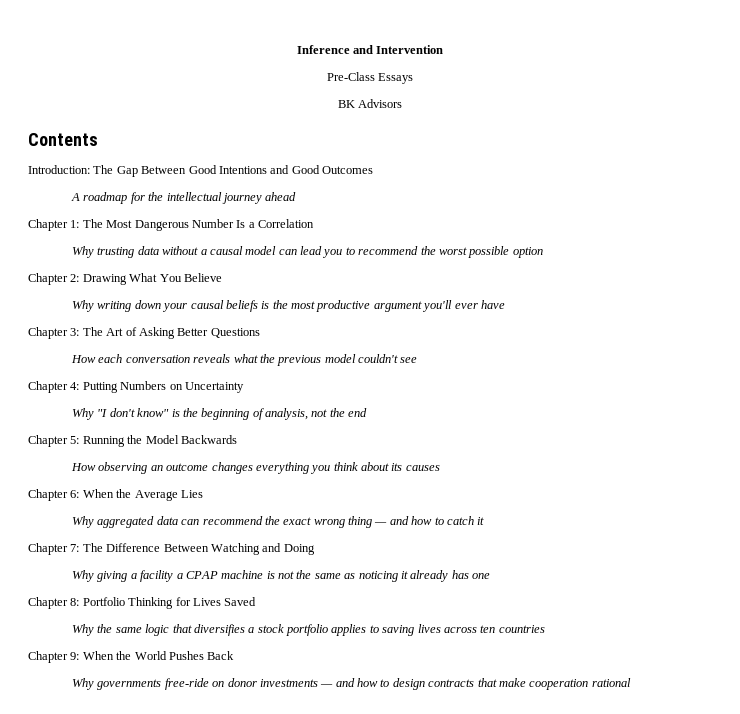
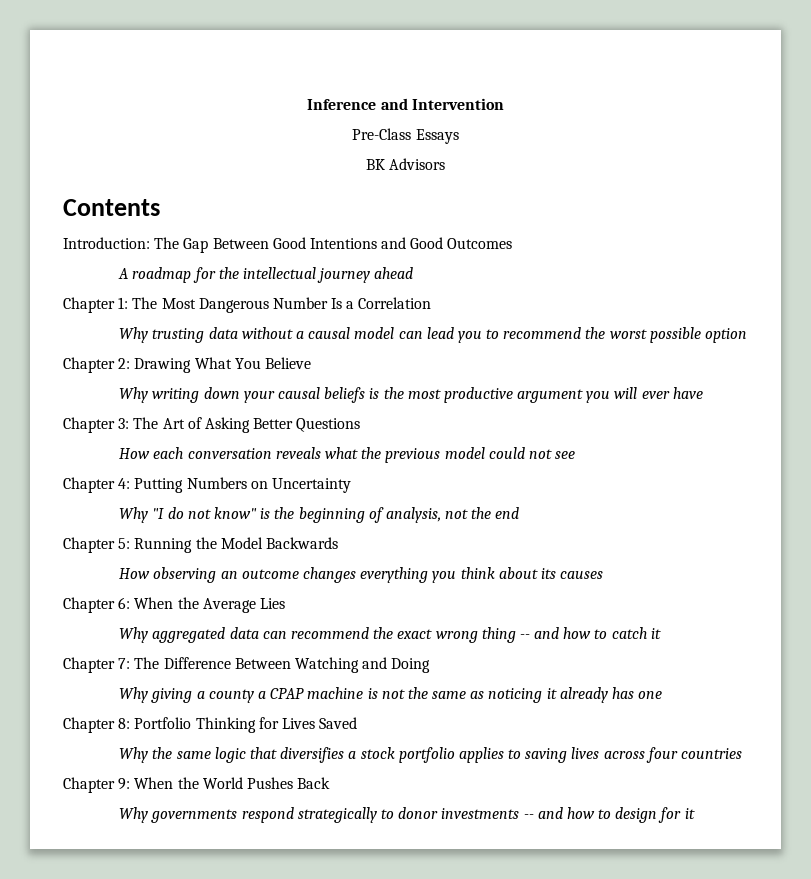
- Why writing down your causal beliefs is the most productive argument you'll ever have
+ Why writing down your causal beliefs is the most productive argument you will ever have
- How each conversation reveals what the previous model couldn't see
+ How each conversation reveals what the previous model could not see
- Why "I don't know" is the beginning of analysis, not the end
+ Why "I do not know" is the beginning of analysis, not the end
- Why aggregated data can recommend the exact wrong thing — and how to catch it
+ Why aggregated data can recommend the exact wrong thing -- and how to catch it
- Why giving a facility a CPAP machine is not the same as noticing it already has one
+ Why giving a county a CPAP machine is not the same as noticing it already has one
- Why the same logic that diversifies a stock portfolio applies to saving lives across ten countries
+ Why the same logic that diversifies a stock portfolio applies to saving lives across four countries
- Why governments free-ride on donor investments — and how to design contracts that make cooperation rational
+ Why governments respond strategically to donor investments -- and how to design for it

